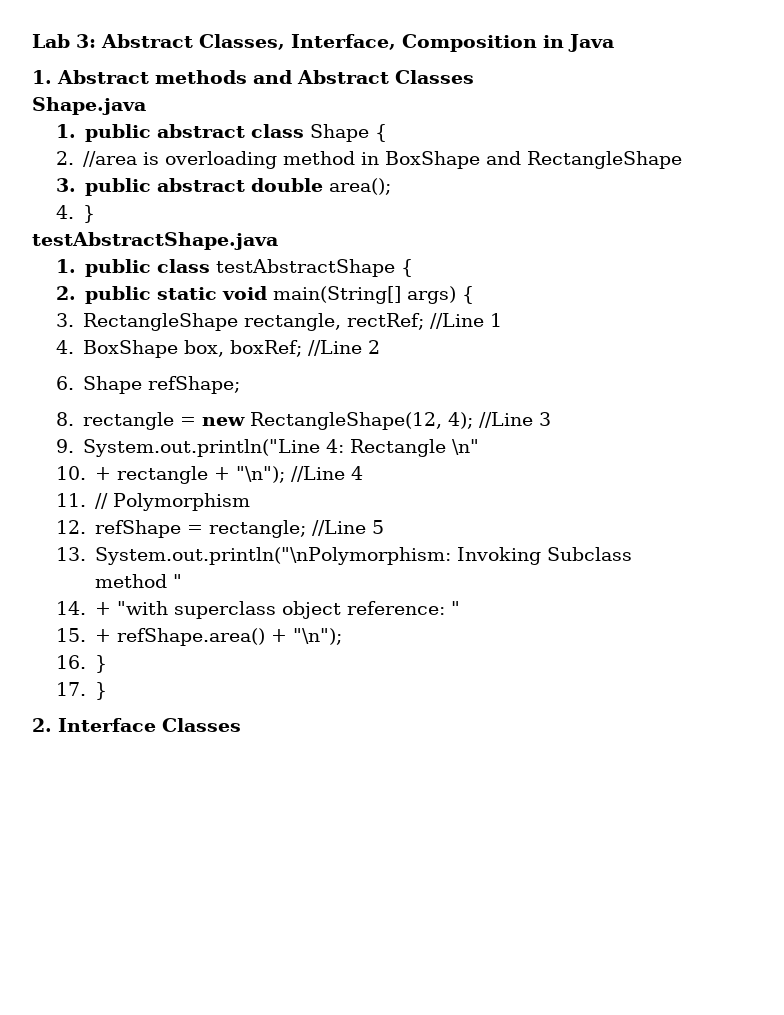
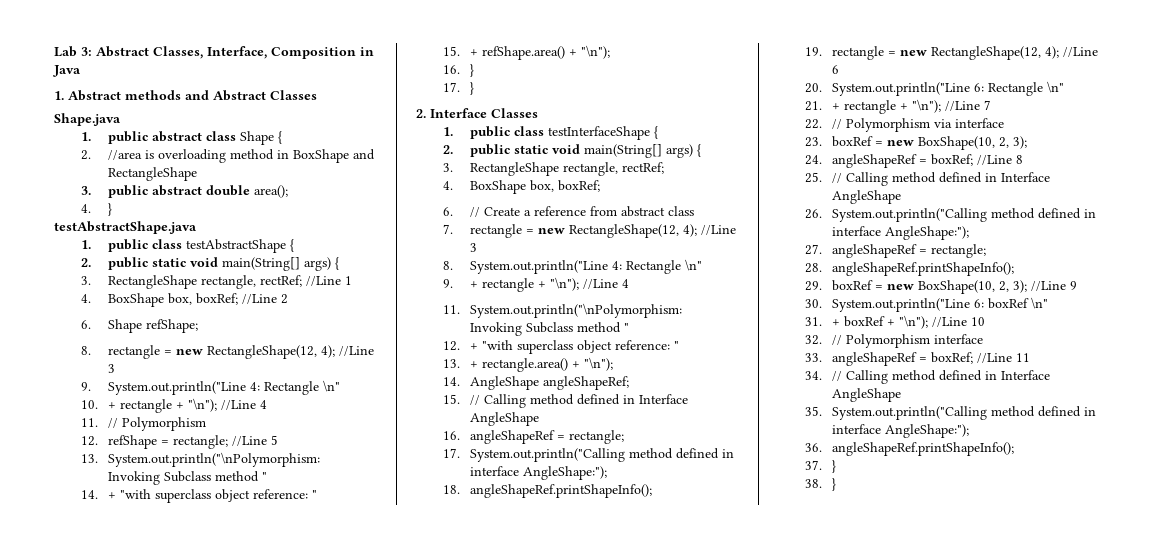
+ 1. public class testInterfaceShape {
+ 2. public static void main(String[] args) {
+ 3. RectangleShape rectangle, rectRef;
+ 4. BoxShape box, boxRef;
+ 6. // Create a reference from abstract class
+ 7. rectangle = new RectangleShape(12, 4); //Line 3
+ 8. System.out.println("Line 4: Rectangle \n"
+ 9. + rectangle + "\n"); //Line 4
+ 11. System.out.println("\nPolymorphism: Invoking Subclass method "
+ 12. + "with superclass object reference: "
+ 13. + rectangle.area() + "\n");
+ 14. AngleShape angleShapeRef;
+ 15. // Calling method defined in Interface AngleShape
+ 16. angleShapeRef = rectangle;
+ 17. System.out.println("Calling method defined in interface AngleShape:");
+ 18. angleShapeRef.printShapeInfo();
+ 19. rectangle = new RectangleShape(12, 4); //Line 6
+ 20. System.out.println("Line 6: Rectangle \n"
+ 21. + rectangle + "\n"); //Line 7
+ 22. // Polymorphism via interface
+ 23. boxRef = new BoxShape(10, 2, 3);
+ 24. angleShapeRef = boxRef; //Line 8
+ 25. // Calling method defined in Interface AngleShape
+ 26. System.out.println("Calling method defined in interface AngleShape:");
+ 27. angleShapeRef = rectangle;
+ 28. angleShapeRef.printShapeInfo();
+ 29. boxRef = new BoxShape(10, 2, 3); //Line 9
+ 30. System.out.println("Line 6: boxRef \n"
+ 31. + boxRef + "\n"); //Line 10
+ 32. // Polymorphism interface
+ 33. angleShapeRef = boxRef; //Line 11
+ 34. // Calling method defined in Interface AngleShape
+ 35. System.out.println("Calling method defined in interface AngleShape:");
+ 36. angleShapeRef.printShapeInfo();
+ 37. }
+ 38. }

